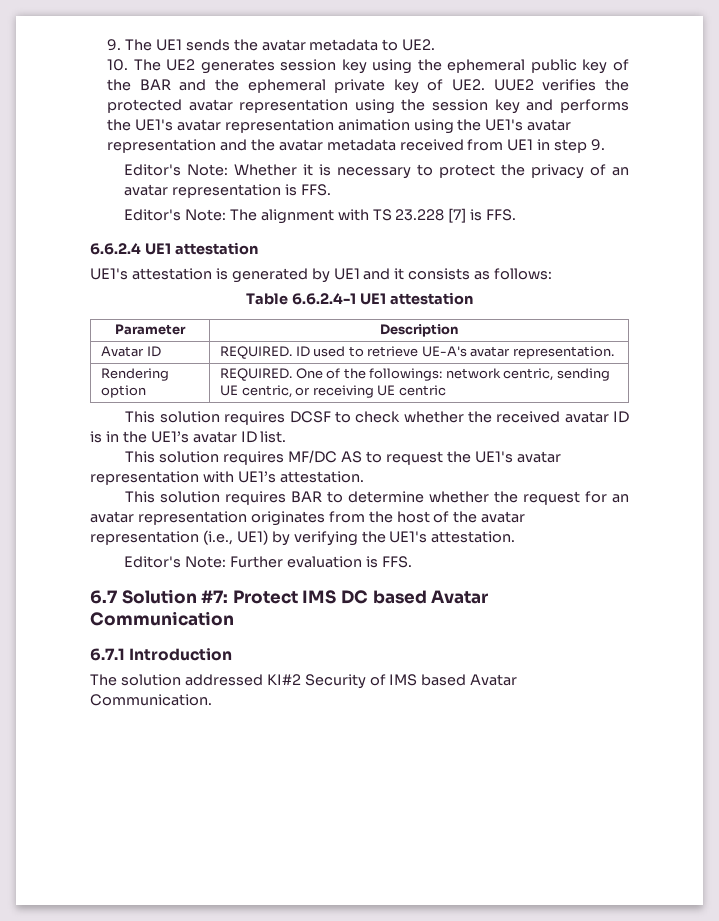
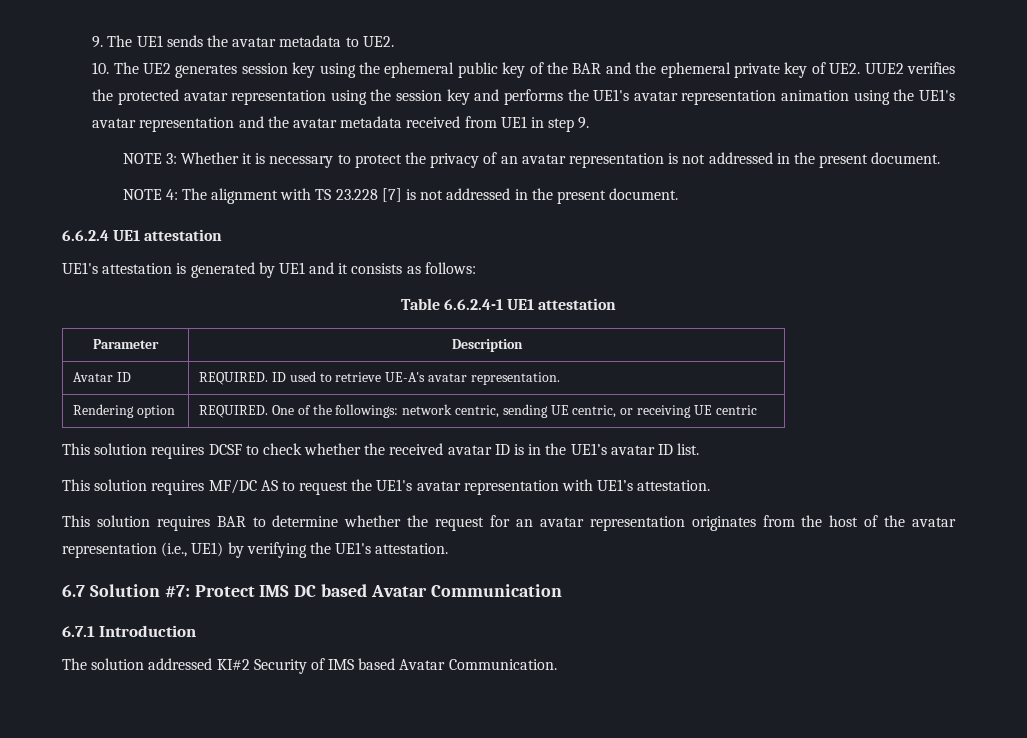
- Editor's Note: Whether it is necessary to protect the privacy of an avatar representation is FFS.
- Editor's Note: The alignment with TS 23.228 [7] is FFS.
+ NOTE 3: Whether it is necessary to protect the privacy of an avatar representation is not addressed in the present document.
+ NOTE 4: The alignment with TS 23.228 [7] is not addressed in the present document.
- Editor's Note: Further evaluation is FFS.

